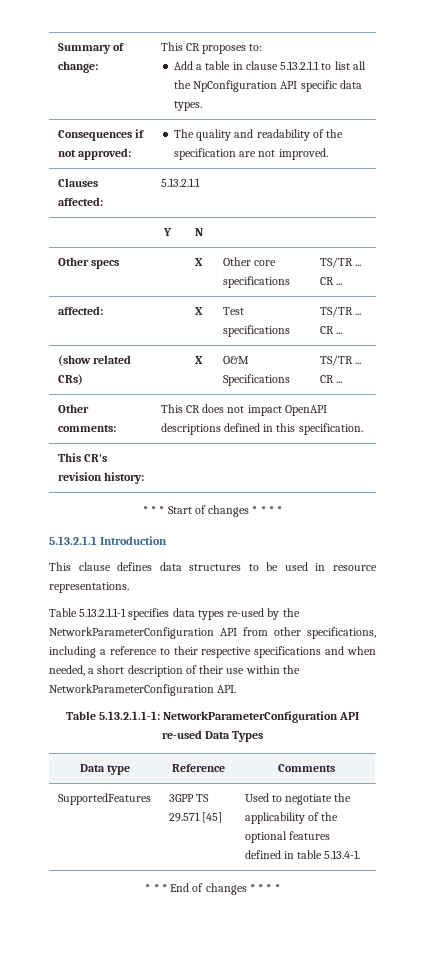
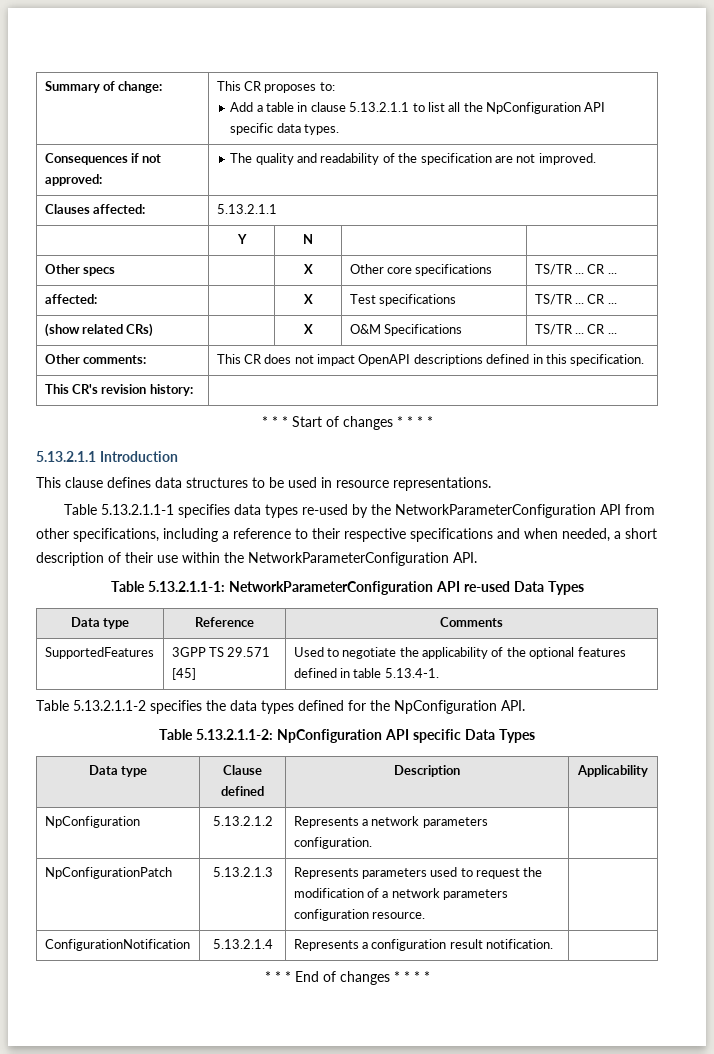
+ Table 5.13.2.1.1-2 specifies the data types defined for the NpConfiguration API.
+ Table 5.13.2.1.1-2: NpConfiguration API specific Data Types
+ Data type | Clause defined | Description | Applicability
+ NpConfiguration | 5.13.2.1.2 | Represents a network parameters configuration. |
+ NpConfigurationPatch | 5.13.2.1.3 | Represents parameters used to request the modification of a network parameters configuration resource. |
+ ConfigurationNotification | 5.13.2.1.4 | Represents a configuration result notification. |

